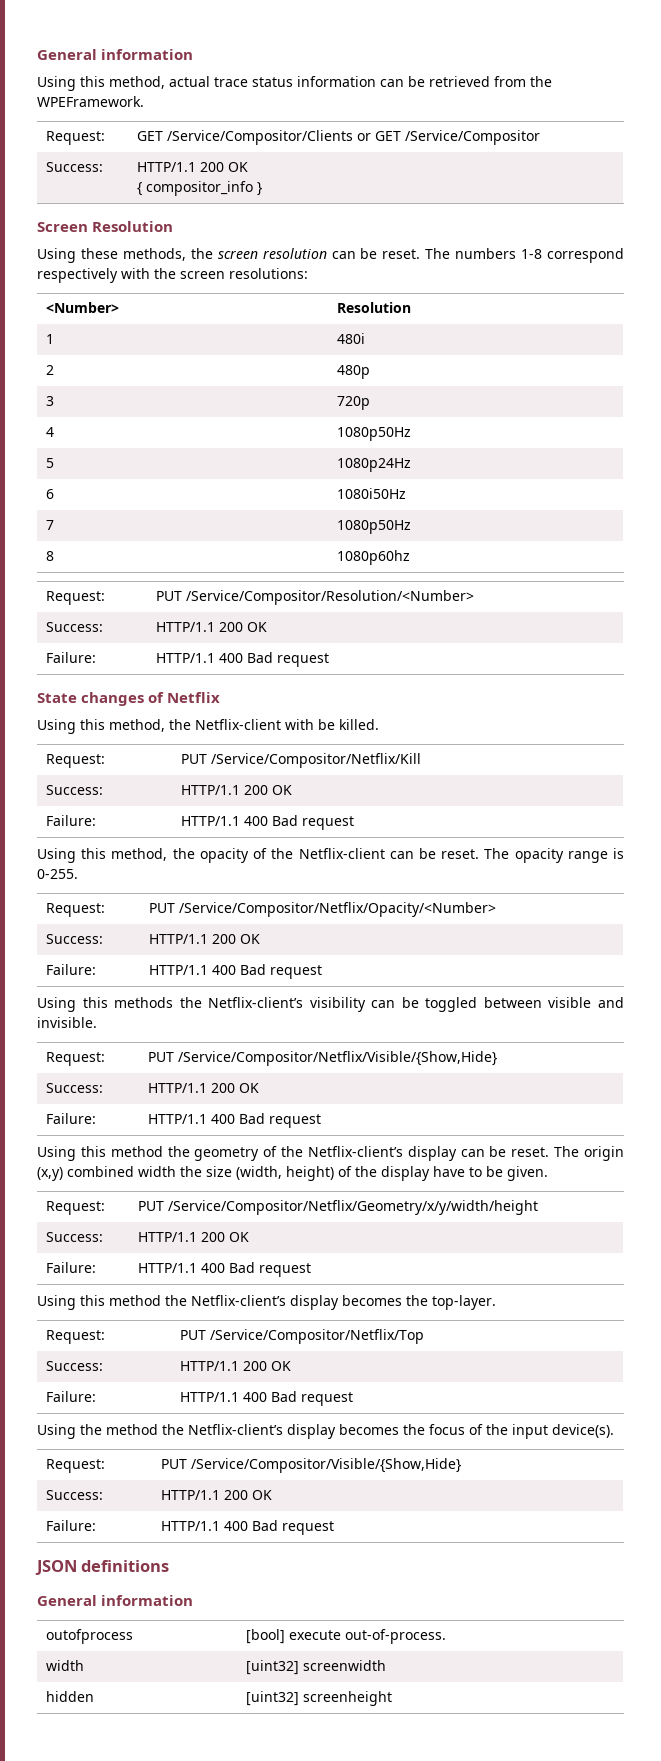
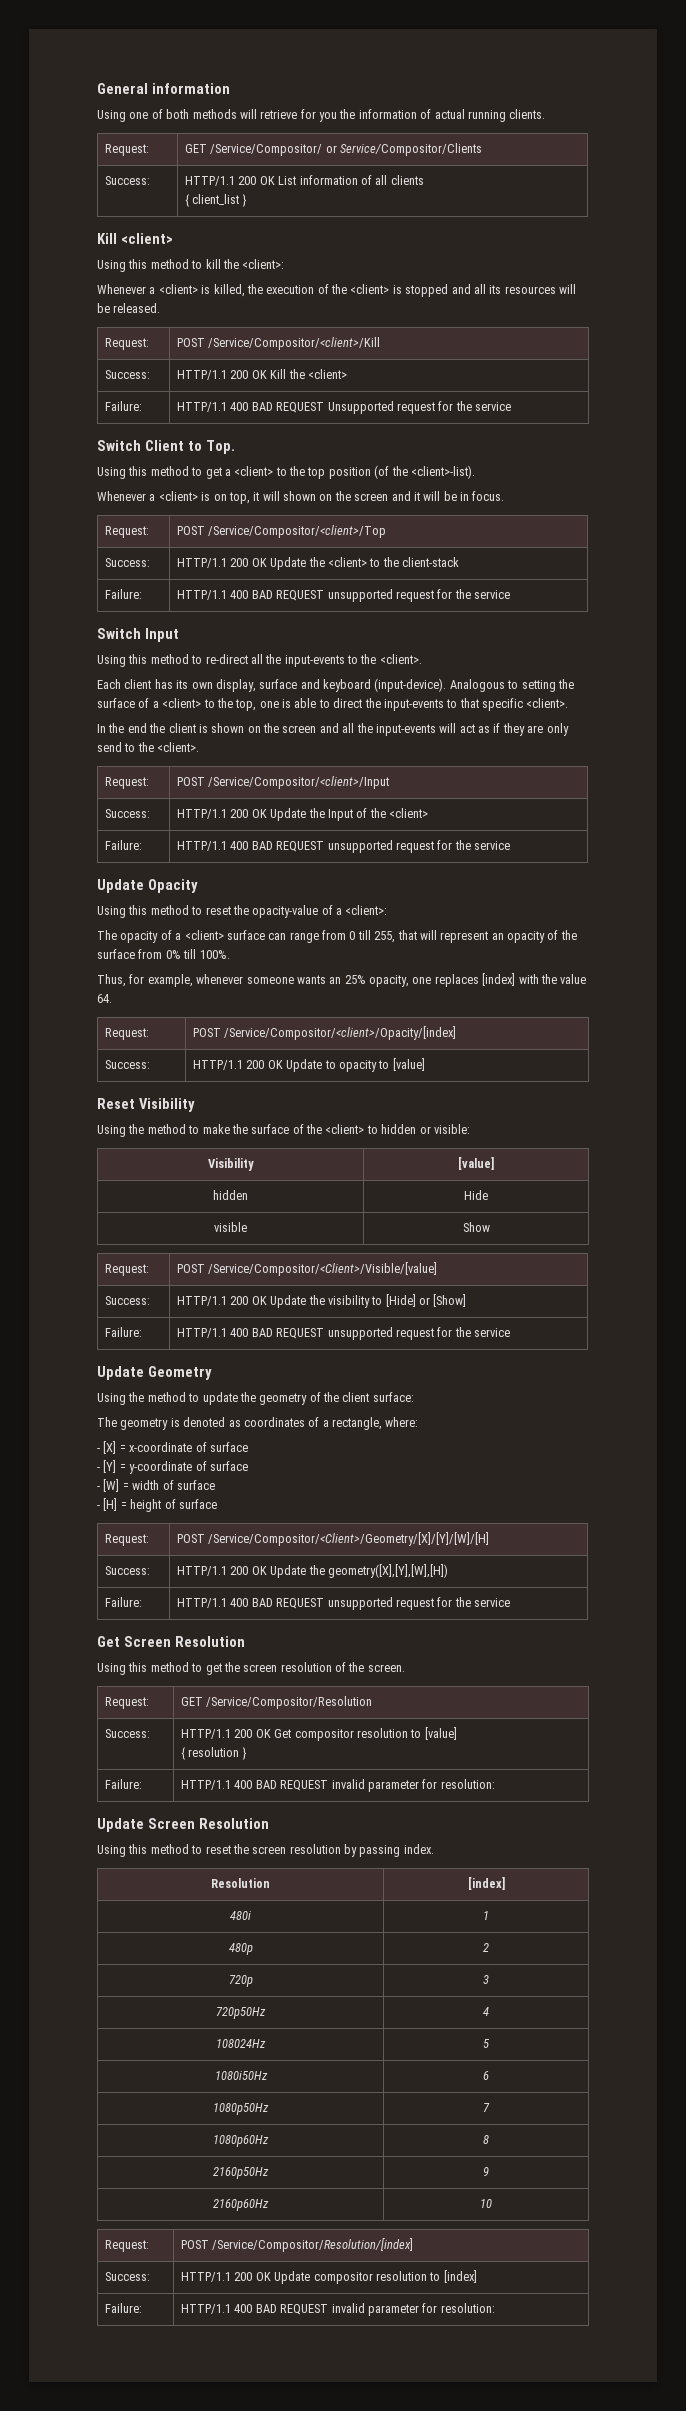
- Using this method, actual trace status information can be retrieved from the WPEFramework.
- Request: | GET /Service/Compositor/Clients or GET /Service/Compositor
- Success: | HTTP/1.1 200 OK
- { compositor_info }
- Screen Resolution
- Using these methods, the screen resolution can be reset. The numbers 1-8 correspond respectively with the screen resolutions:
- <Number> | Resolution
- 1 | 480i
- 2 | 480p
- 3 | 720p
- 4 | 1080p50Hz
- 5 | 1080p24Hz
- 6 | 1080i50Hz
- 7 | 1080p50Hz
- 8 | 1080p60hz
- Request: | PUT /Service/Compositor/Resolution/<Number>
- Success: | HTTP/1.1 200 OK
- Failure: | HTTP/1.1 400 Bad request
- State changes of Netflix
- Using this method, the Netflix-client with be killed.
- Request: | PUT /Service/Compositor/Netflix/Kill
- Success: | HTTP/1.1 200 OK
- Failure: | HTTP/1.1 400 Bad request
- Using this method, the opacity of the Netflix-client can be reset. The opacity range is 0-255.
- Request: | PUT /Service/Compositor/Netflix/Opacity/<Number>
- Success: | HTTP/1.1 200 OK
- Failure: | HTTP/1.1 400 Bad request
- Using this methods the Netflix-client’s visibility can be toggled between visible and invisible.
- Request: | PUT /Service/Compositor/Netflix/Visible/{Show,Hide}
- Success: | HTTP/1.1 200 OK
- Failure: | HTTP/1.1 400 Bad request
- Using this method the geometry of the Netflix-client’s display can be reset. The origin (x,y) combined width the size (width, height) of the display have to be given.
- Request: | PUT /Service/Compositor/Netflix/Geometry/x/y/width/height
- Success: | HTTP/1.1 200 OK
- Failure: | HTTP/1.1 400 Bad request
- Using this method the Netflix-client’s display becomes the top-layer.
- Request: | PUT /Service/Compositor/Netflix/Top
- Success: | HTTP/1.1 200 OK
- Failure: | HTTP/1.1 400 Bad request
- Using the method the Netflix-client’s display becomes the focus of the input device(s).
- Request: | PUT /Service/Compositor/Visible/{Show,Hide}
- Success: | HTTP/1.1 200 OK
- Failure: | HTTP/1.1 400 Bad request
- JSON definitions
- General information
- outofprocess | [bool] execute out-of-process.
- width | [uint32] screenwidth
- hidden | [uint32] screenheight
+ Using one of both methods will retrieve for you the information of actual running clients.
+ Request: | GET /Service/Compositor/ or Service/Compositor/Clients
+ Success: | HTTP/1.1 200 OK List information of all clients
+ { client_list }
+ Kill <client>
+ Using this method to kill the <client>:
+ Whenever a <client> is killed, the execution of the <client> is stopped and all its resources will be released.
+ Request: | POST /Service/Compositor/<client>/Kill
+ Success: | HTTP/1.1 200 OK Kill the <client>
+ Failure: | HTTP/1.1 400 BAD REQUEST Unsupported request for the service
+ Switch Client to Top.
+ Using this method to get a <client> to the top position (of the <client>-list).
+ Whenever a <client> is on top, it will shown on the screen and it will be in focus.
+ Request: | POST /Service/Compositor/<client>/Top
+ Success: | HTTP/1.1 200 OK Update the <client> to the client-stack
+ Failure: | HTTP/1.1 400 BAD REQUEST unsupported request for the service
+ Switch Input
+ Using this method to re-direct all the input-events to the <client>.
+ Each client has its own display, surface and keyboard (input-device). Analogous to setting the surface of a <client> to the top, one is able to direct the input-events to that specific <client>.
+ In the end the client is shown on the screen and all the input-events will act as if they are only send to the <client>.
+ Request: | POST /Service/Compositor/<client>/Input
+ Success: | HTTP/1.1 200 OK Update the Input of the <client>
+ Failure: | HTTP/1.1 400 BAD REQUEST unsupported request for the service
+ Update Opacity
+ Using this method to reset the opacity-value of a <client>:
+ The opacity of a <client> surface can range from 0 till 255, that will represent an opacity of the surface from 0% till 100%.
+ Thus, for example, whenever someone wants an 25% opacity, one replaces [index] with the value 64.
+ Request: | POST /Service/Compositor/<client>/Opacity/[index]
+ Success: | HTTP/1.1 200 OK Update to opacity to [value]
+ Reset Visibility
+ Using the method to make the surface of the <client> to hidden or visible:
+ Visibility | [value]
+ hidden | Hide
+ visible | Show
+ Request: | POST /Service/Compositor/<Client>/Visible/[value]
+ Success: | HTTP/1.1 200 OK Update the visibility to [Hide] or [Show]
+ Failure: | HTTP/1.1 400 BAD REQUEST unsupported request for the service
+ Update Geometry
+ Using the method to update the geometry of the client surface:
+ The geometry is denoted as coordinates of a rectangle, where:
+ - [X] = x-coordinate of surface
+ - [Y] = y-coordinate of surface
+ - [W] = width of surface
+ - [H] = height of surface
+ Request: | POST /Service/Compositor/<Client>/Geometry/[X]/[Y]/[W]/[H]
+ Success: | HTTP/1.1 200 OK Update the geometry([X],[Y],[W],[H])
+ Failure: | HTTP/1.1 400 BAD REQUEST unsupported request for the service
+ Get Screen Resolution
+ Using this method to get the screen resolution of the screen.
+ Request: | GET /Service/Compositor/Resolution
+ Success: | HTTP/1.1 200 OK Get compositor resolution to [value]
+ { resolution }
+ Failure: | HTTP/1.1 400 BAD REQUEST invalid parameter for resolution:
+ Update Screen Resolution
+ Using this method to reset the screen resolution by passing index.
+ Resolution | [index]
+ 480i | 1
+ 480p | 2
+ 720p | 3
+ 720p50Hz | 4
+ 108024Hz | 5
+ 1080i50Hz | 6
+ 1080p50Hz | 7
+ 1080p60Hz | 8
+ 2160p50Hz | 9
+ 2160p60Hz | 10
+ Request: | POST /Service/Compositor/Resolution/[index]
+ Success: | HTTP/1.1 200 OK Update compositor resolution to [index]
+ Failure: | HTTP/1.1 400 BAD REQUEST invalid parameter for resolution:

